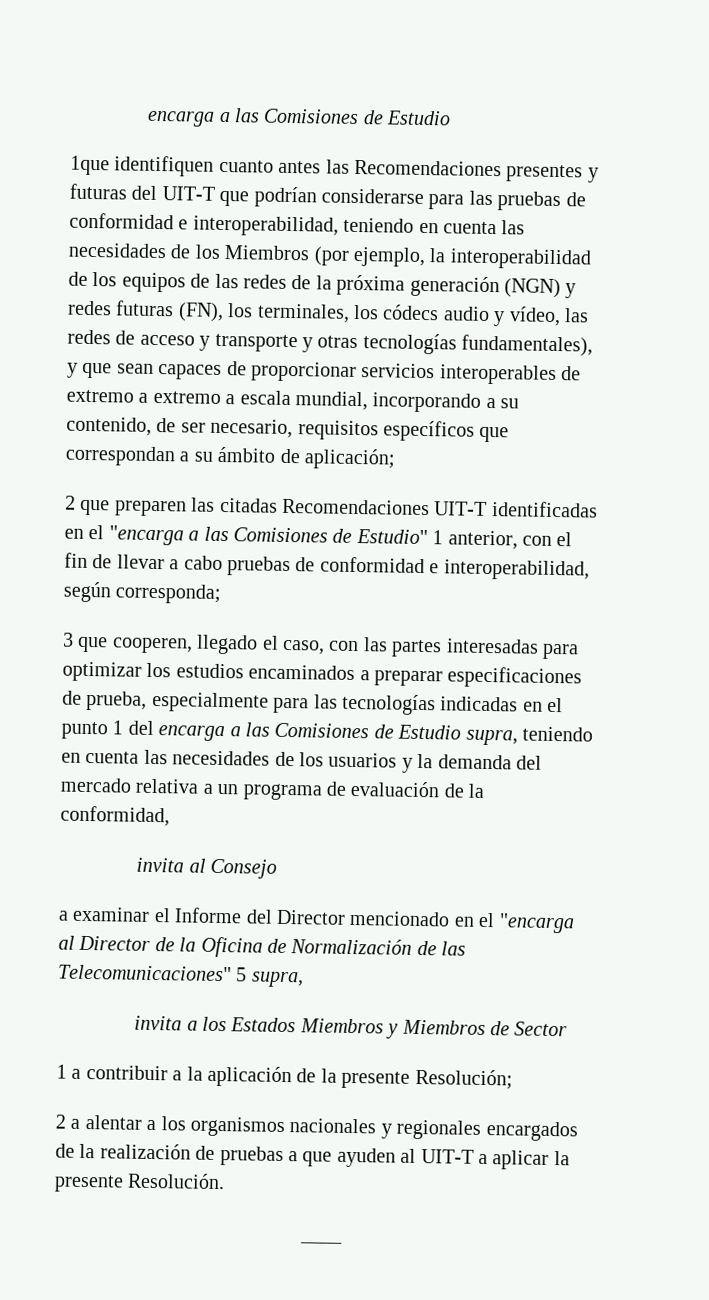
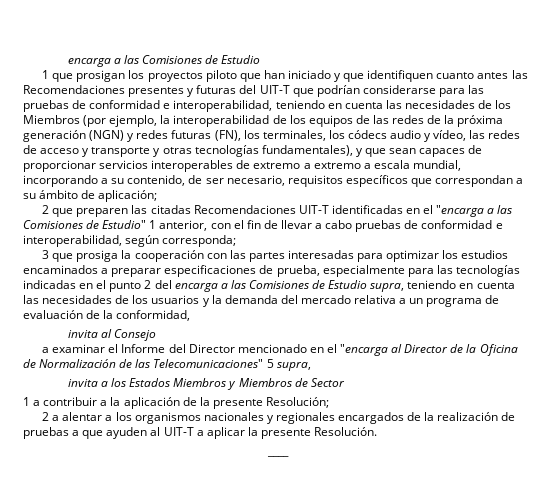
- 1que identifiquen cuanto antes las Recomendaciones presentes y futuras del UIT-T que podrían considerarse para las pruebas de conformidad e interoperabilidad, teniendo en cuenta las necesidades de los Miembros (por ejemplo, la interoperabilidad de los equipos de las redes de la próxima generación (NGN) y redes futuras (FN), los terminales, los códecs audio y vídeo, las redes de acceso y transporte y otras tecnologías fundamentales), y que sean capaces de proporcionar servicios interoperables de extremo a extremo a escala mundial, incorporando a su contenido, de ser necesario, requisitos específicos que correspondan a su ámbito de aplicación;
+ 1 que prosigan los proyectos piloto que han iniciado y que identifiquen cuanto antes las Recomendaciones presentes y futuras del UIT-T que podrían considerarse para las pruebas de conformidad e interoperabilidad, teniendo en cuenta las necesidades de los Miembros (por ejemplo, la interoperabilidad de los equipos de las redes de la próxima generación (NGN) y redes futuras (FN), los terminales, los códecs audio y vídeo, las redes de acceso y transporte y otras tecnologías fundamentales), y que sean capaces de proporcionar servicios interoperables de extremo a extremo a escala mundial, incorporando a su contenido, de ser necesario, requisitos específicos que correspondan a su ámbito de aplicación;
- 3 que cooperen, llegado el caso, con las partes interesadas para optimizar los estudios encaminados a preparar especificaciones de prueba, especialmente para las tecnologías indicadas en el punto 1 del encarga a las Comisiones de Estudio supra, teniendo en cuenta las necesidades de los usuarios y la demanda del mercado relativa a un programa de evaluación de la conformidad,
+ 3 que prosiga la cooperación con las partes interesadas para optimizar los estudios encaminados a preparar especificaciones de prueba, especialmente para las tecnologías indicadas en el punto 2 del encarga a las Comisiones de Estudio supra, teniendo en cuenta las necesidades de los usuarios y la demanda del mercado relativa a un programa de evaluación de la conformidad,

